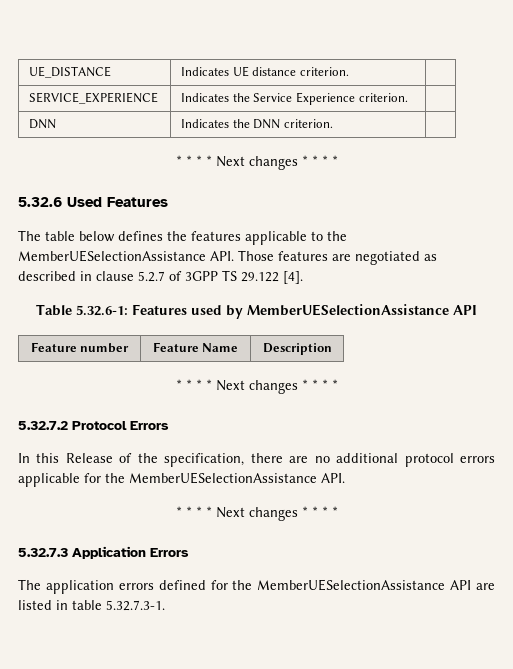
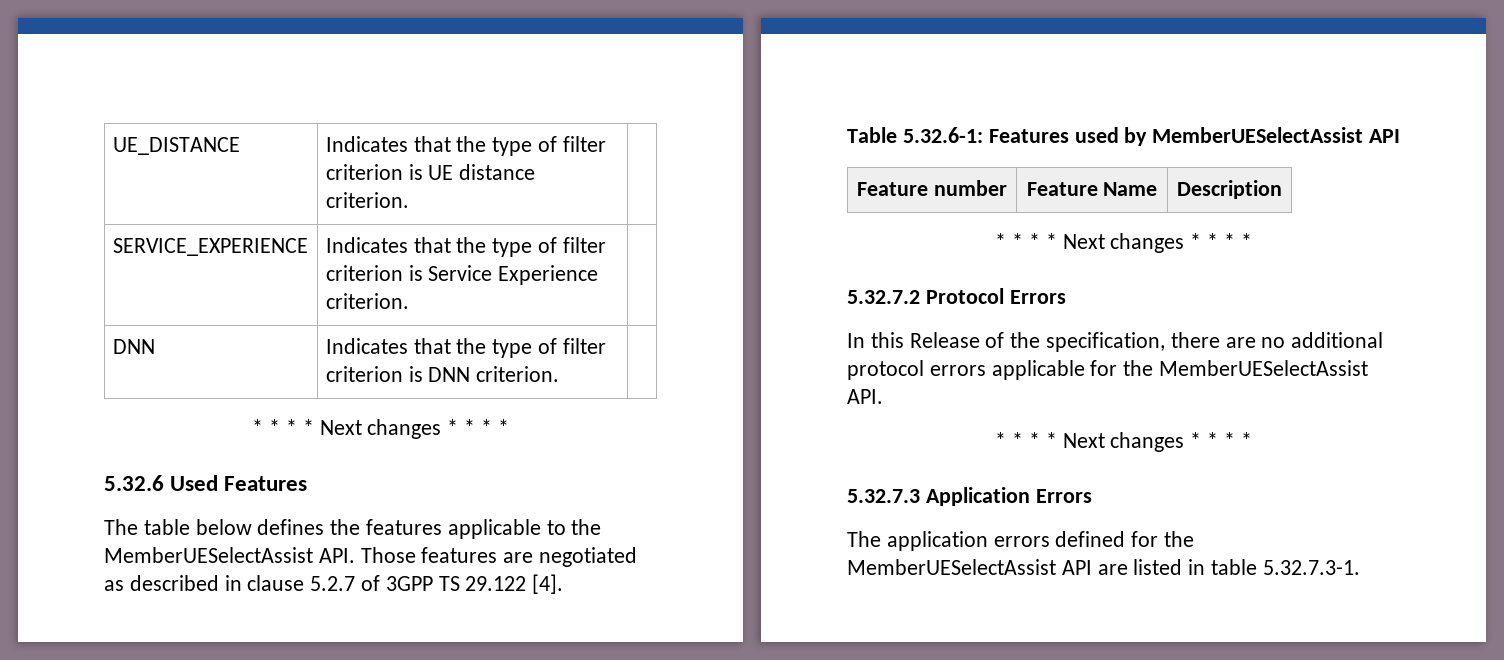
- UE_DISTANCE | Indicates UE distance criterion. |
+ UE_DISTANCE | Indicates that the type of filter criterion is UE distance criterion. |
- SERVICE_EXPERIENCE | Indicates the Service Experience criterion. |
+ SERVICE_EXPERIENCE | Indicates that the type of filter criterion is Service Experience criterion. |
- DNN | Indicates the DNN criterion. |
+ DNN | Indicates that the type of filter criterion is DNN criterion. |
- The table below defines the features applicable to the MemberUESelectionAssistance API. Those features are negotiated as described in clause 5.2.7 of 3GPP TS 29.122 [4].
+ The table below defines the features applicable to the MemberUESelectAssist API. Those features are negotiated as described in clause 5.2.7 of 3GPP TS 29.122 [4].
- Table 5.32.6-1: Features used by MemberUESelectionAssistance API
+ Table 5.32.6-1: Features used by MemberUESelectAssist API
- In this Release of the specification, there are no additional protocol errors applicable for the MemberUESelectionAssistance API.
+ In this Release of the specification, there are no additional protocol errors applicable for the MemberUESelectAssist API.
- The application errors defined for the MemberUESelectionAssistance API are listed in table 5.32.7.3-1.
+ The application errors defined for the MemberUESelectAssist API are listed in table 5.32.7.3-1.

